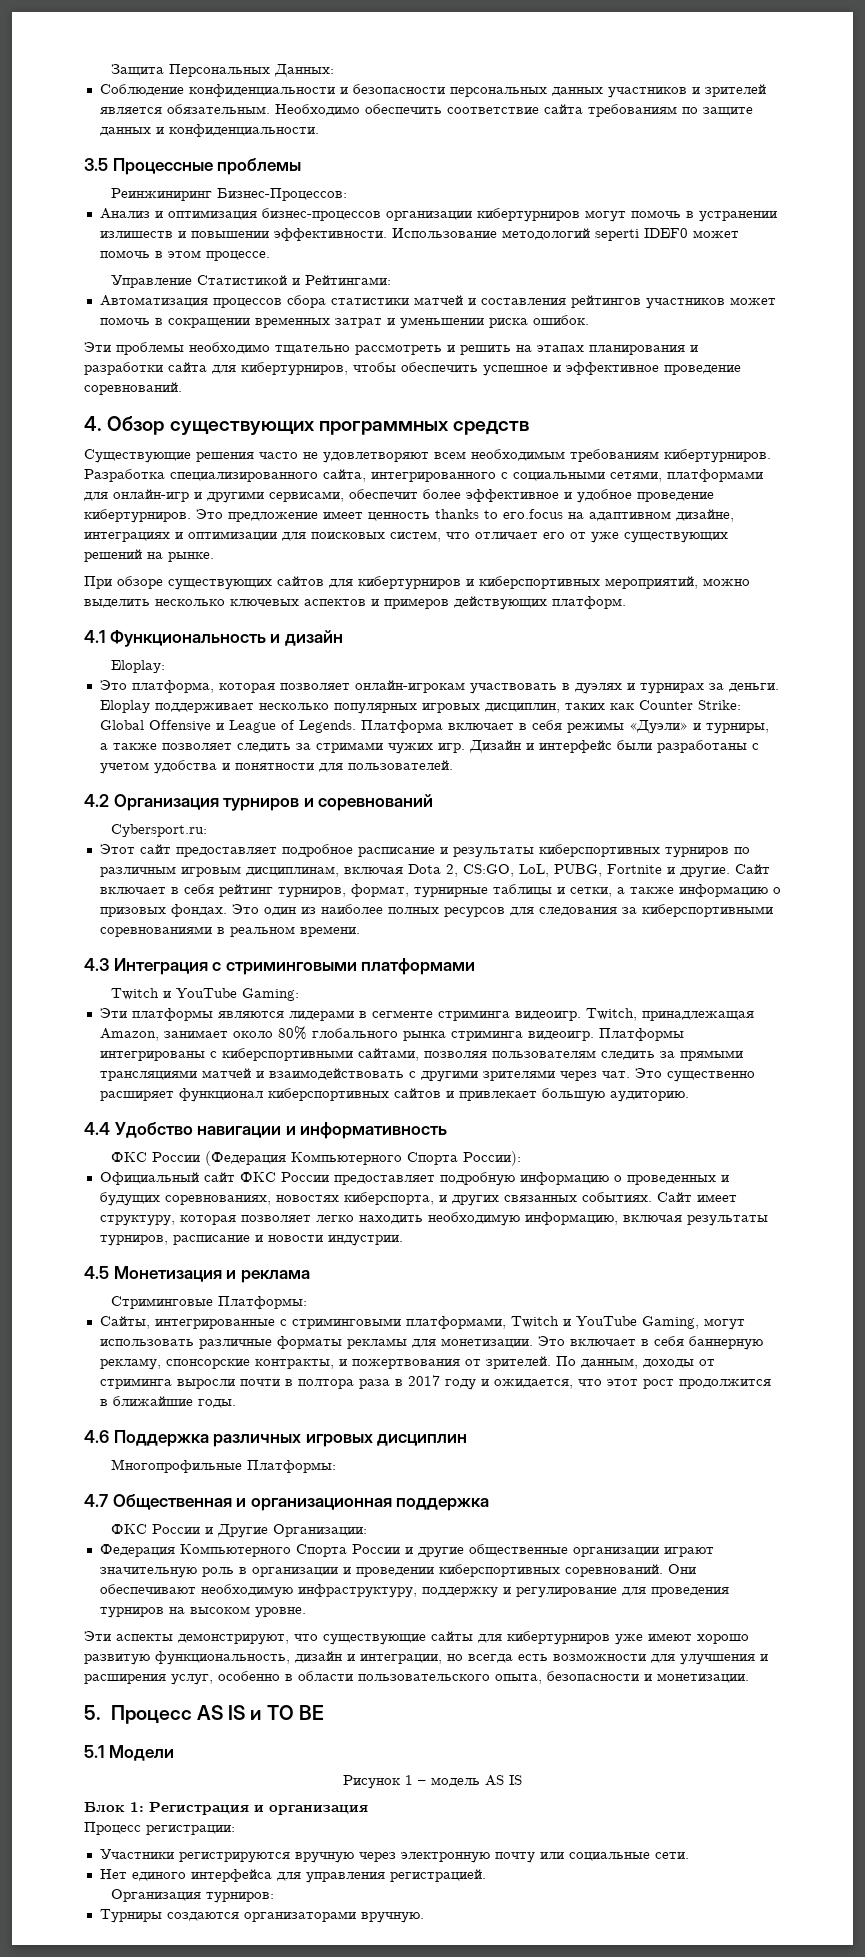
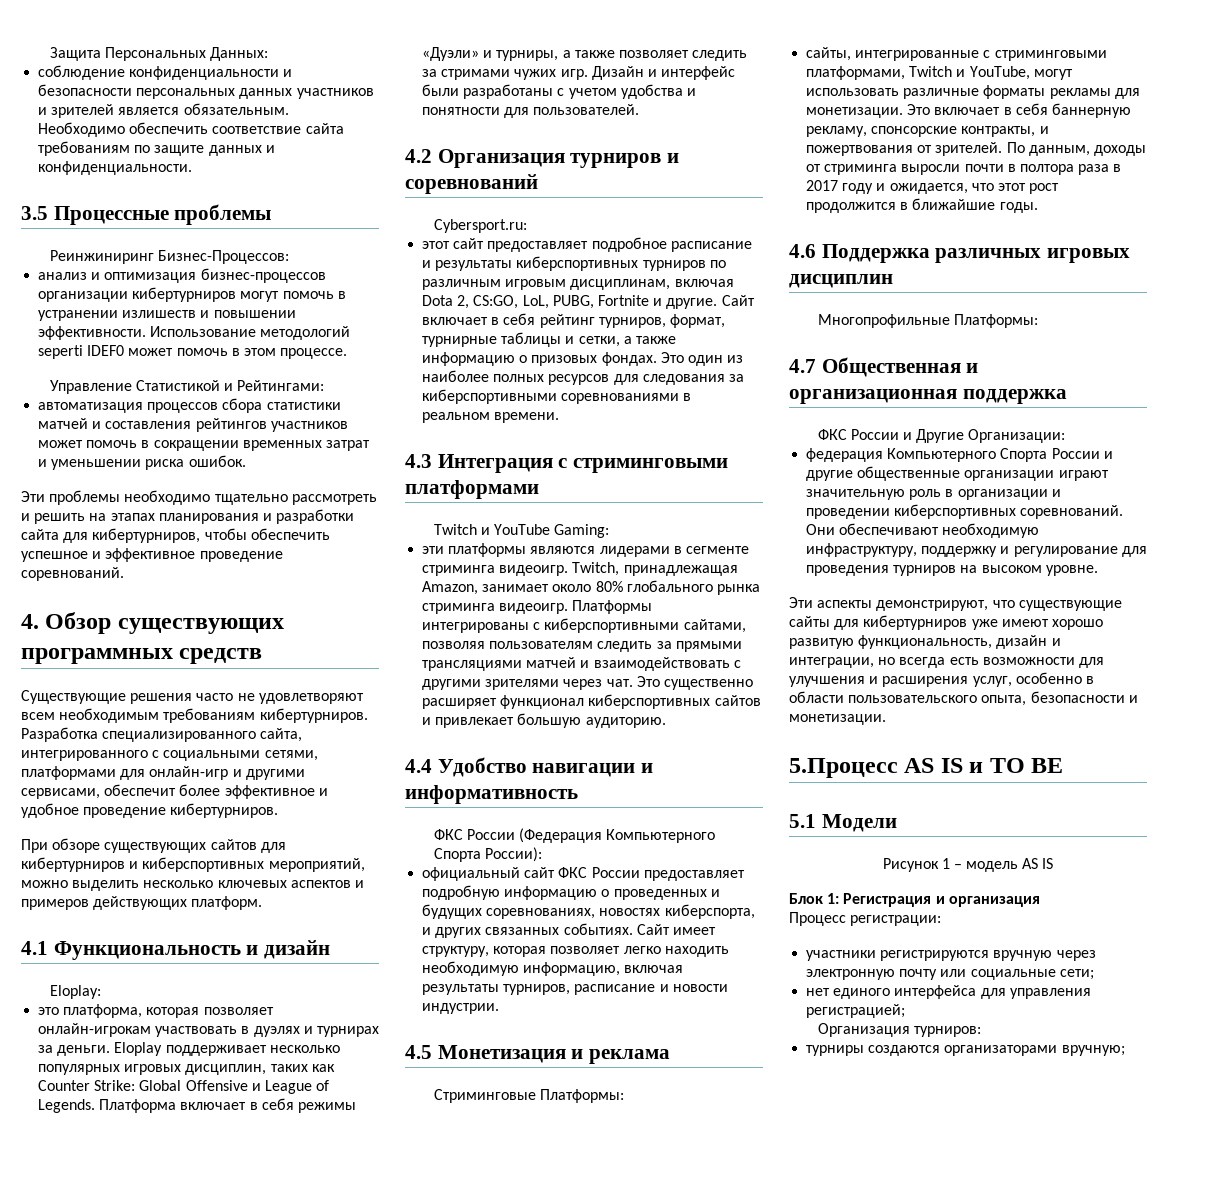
- Соблюдение конфиденциальности и безопасности персональных данных участников и зрителей является обязательным.
+ соблюдение конфиденциальности и безопасности персональных данных участников и зрителей является обязательным.
- Анализ и оптимизация бизнес-процессов организации кибертурниров могут помочь в устранении излишеств и повышении эффективности.
+ анализ и оптимизация бизнес-процессов организации кибертурниров могут помочь в устранении излишеств и повышении эффективности.
- Автоматизация процессов сбора статистики матчей и составления рейтингов участников может помочь в сокращении временных затрат и уменьшении риска ошибок.
+ автоматизация процессов сбора статистики матчей и составления рейтингов участников может помочь в сокращении временных затрат и уменьшении риска ошибок.
- Это предложение имеет ценность thanks to его.focus на адаптивном дизайне, интеграциях и оптимизации для поисковых систем, что отличает его от уже существующих решений на рынке.
- Это платформа, которая позволяет онлайн-игрокам участвовать в дуэлях и турнирах за деньги.
+ это платформа, которая позволяет онлайн-игрокам участвовать в дуэлях и турнирах за деньги.
- Этот сайт предоставляет подробное расписание и результаты киберспортивных турниров по различным игровым дисциплинам, включая Dota 2, CS:GO, LoL, PUBG, Fortnite и другие.
+ этот сайт предоставляет подробное расписание и результаты киберспортивных турниров по различным игровым дисциплинам, включая Dota 2, CS:GO, LoL, PUBG, Fortnite и другие.
- Эти платформы являются лидерами в сегменте стриминга видеоигр.
+ эти платформы являются лидерами в сегменте стриминга видеоигр.
- Официальный сайт ФКС России предоставляет подробную информацию о проведенных и будущих соревнованиях, новостях киберспорта, и других связанных событиях.
+ официальный сайт ФКС России предоставляет подробную информацию о проведенных и будущих соревнованиях, новостях киберспорта, и других связанных событиях.
- Сайты, интегрированные с стриминговыми платформами, Twitch и YouTube Gaming, могут использовать различные форматы рекламы для монетизации.
+ сайты, интегрированные с стриминговыми платформами, Twitch и YouTube, могут использовать различные форматы рекламы для монетизации.
- Федерация Компьютерного Спорта России и другие общественные организации играют значительную роль в организации и проведении киберспортивных соревнований.
+ федерация Компьютерного Спорта России и другие общественные организации играют значительную роль в организации и проведении киберспортивных соревнований.
- 5. Процесс AS IS и TO BE
+ 5.Процесс AS IS и TO BE
- Участники регистрируются вручную через электронную почту или социальные сети.
- Нет единого интерфейса для управления регистрацией.
+ участники регистрируются вручную через электронную почту или социальные сети;
+ нет единого интерфейса для управления регистрацией;
- Турниры создаются организаторами вручную.
+ турниры создаются организаторами вручную;

